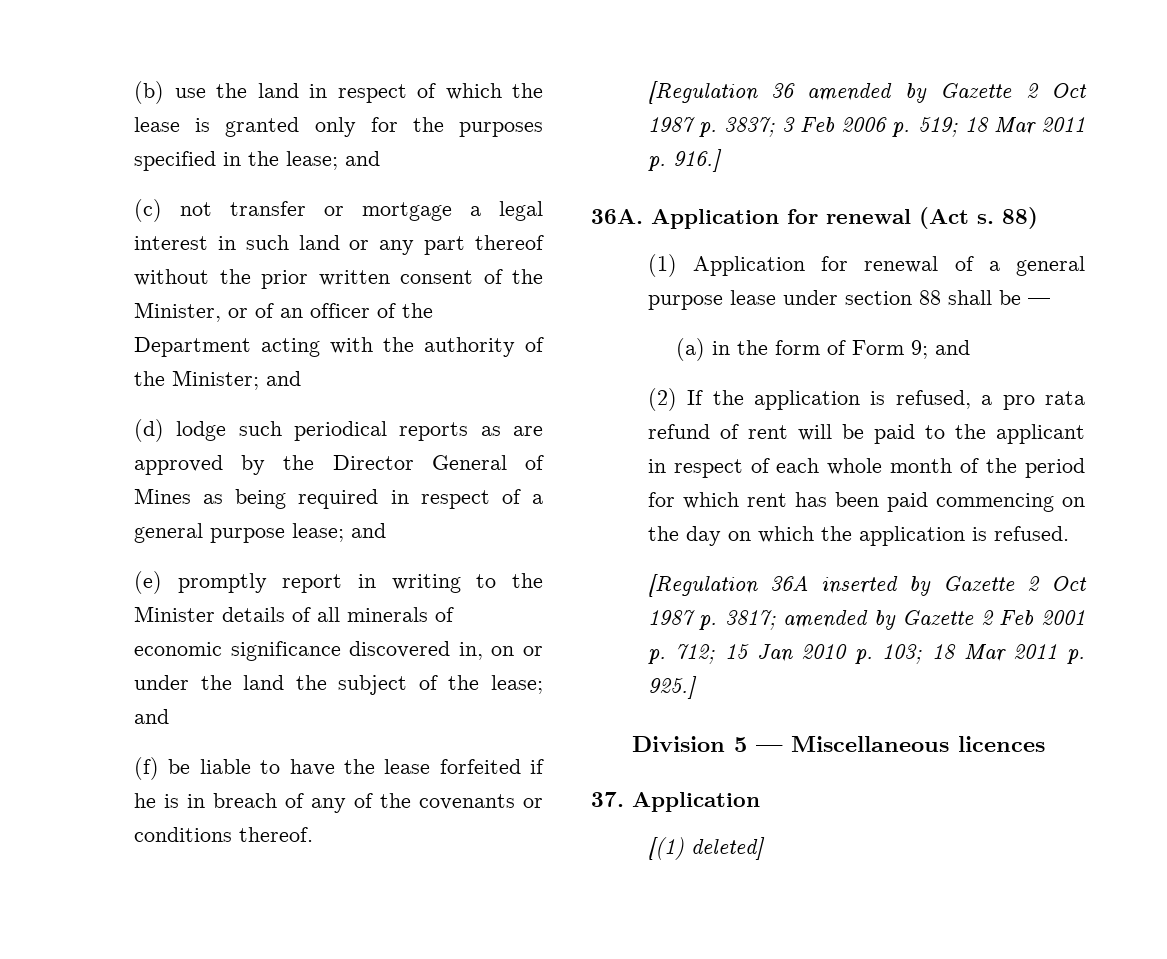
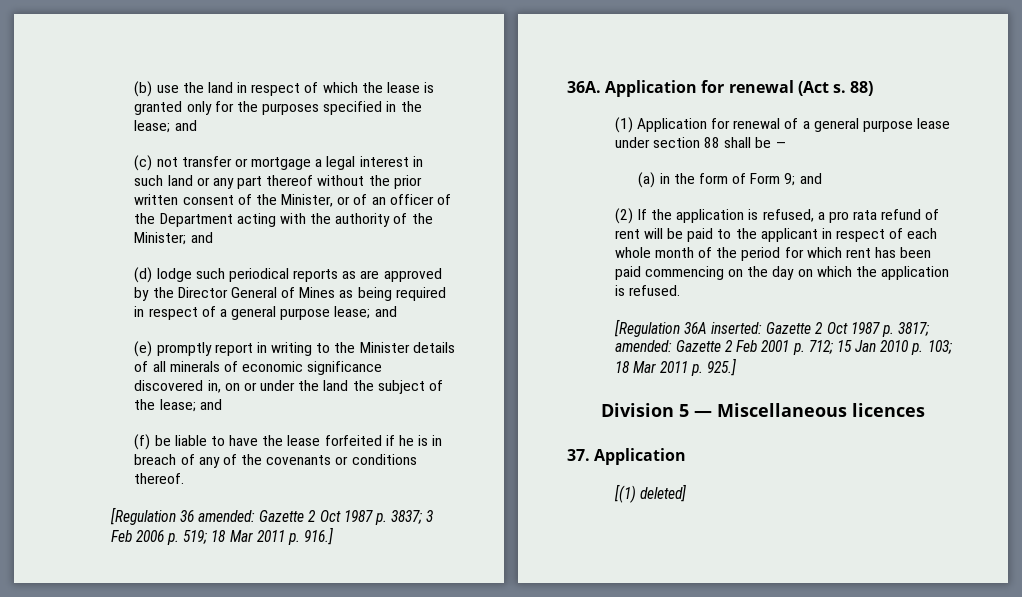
- [Regulation 36 amended by Gazette 2 Oct 1987 p. 3837; 3 Feb 2006 p. 519; 18 Mar 2011 p. 916.]
+ [Regulation 36 amended: Gazette 2 Oct 1987 p. 3837; 3 Feb 2006 p. 519; 18 Mar 2011 p. 916.]
- [Regulation 36A inserted by Gazette 2 Oct 1987 p. 3817; amended by Gazette 2 Feb 2001 p. 712; 15 Jan 2010 p. 103; 18 Mar 2011 p. 925.]
+ [Regulation 36A inserted: Gazette 2 Oct 1987 p. 3817; amended: Gazette 2 Feb 2001 p. 712; 15 Jan 2010 p. 103; 18 Mar 2011 p. 925.]

